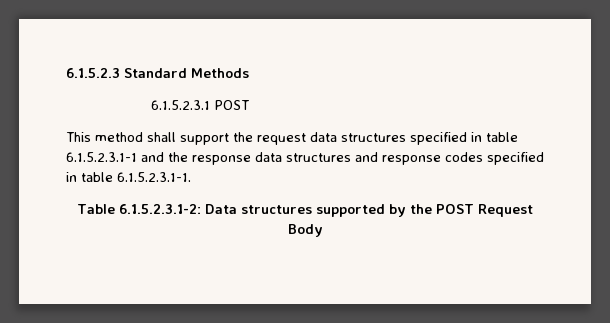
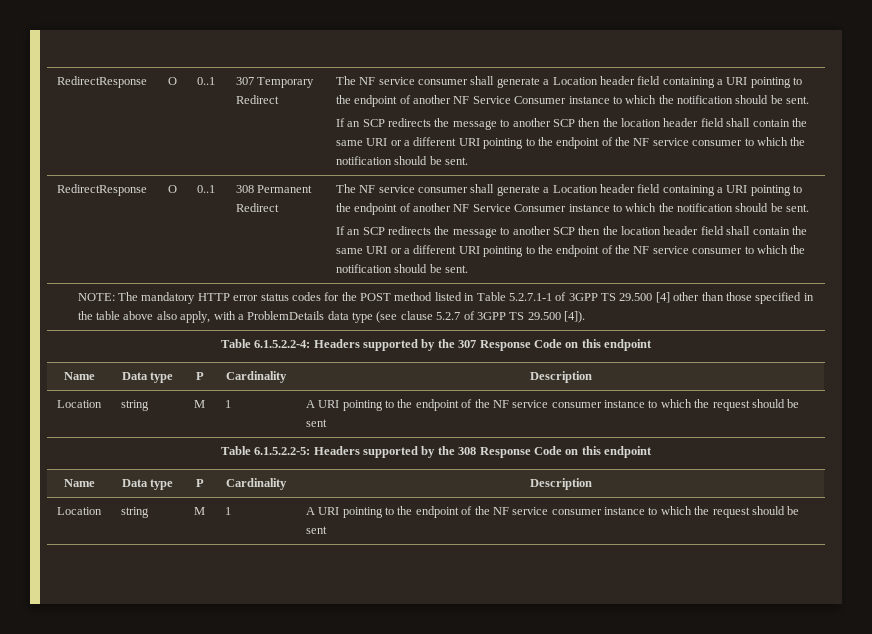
- 6.1.5.2.3 Standard Methods
- 6.1.5.2.3.1 POST
- This method shall support the request data structures specified in table 6.1.5.2.3.1-1 and the response data structures and response codes specified in table 6.1.5.2.3.1-1.
- Table 6.1.5.2.3.1-2: Data structures supported by the POST Request Body
+ RedirectResponse | O | 0..1 | 307 Temporary Redirect | The NF service consumer shall generate a Location header field containing a URI pointing to the endpoint of another NF Service Consumer instance to which the notification should be sent.
+ If an SCP redirects the message to another SCP then the location header field shall contain the same URI or a different URI pointing to the endpoint of the NF service consumer to which the notification should be sent.
+ RedirectResponse | O | 0..1 | 308 Permanent Redirect | The NF service consumer shall generate a Location header field containing a URI pointing to the endpoint of another NF Service Consumer instance to which the notification should be sent.
+ If an SCP redirects the message to another SCP then the location header field shall contain the same URI or a different URI pointing to the endpoint of the NF service consumer to which the notification should be sent.
+ NOTE: The mandatory HTTP error status codes for the POST method listed in Table 5.2.7.1-1 of 3GPP TS 29.500 [4] other than those specified in the table above also apply, with a ProblemDetails data type (see clause 5.2.7 of 3GPP TS 29.500 [4]).
+ Table 6.1.5.2.2-4: Headers supported by the 307 Response Code on this endpoint
+ Name | Data type | P | Cardinality | Description
+ Location | string | M | 1 | A URI pointing to the endpoint of the NF service consumer instance to which the request should be sent
+ Table 6.1.5.2.2-5: Headers supported by the 308 Response Code on this endpoint
+ Name | Data type | P | Cardinality | Description
+ Location | string | M | 1 | A URI pointing to the endpoint of the NF service consumer instance to which the request should be sent

